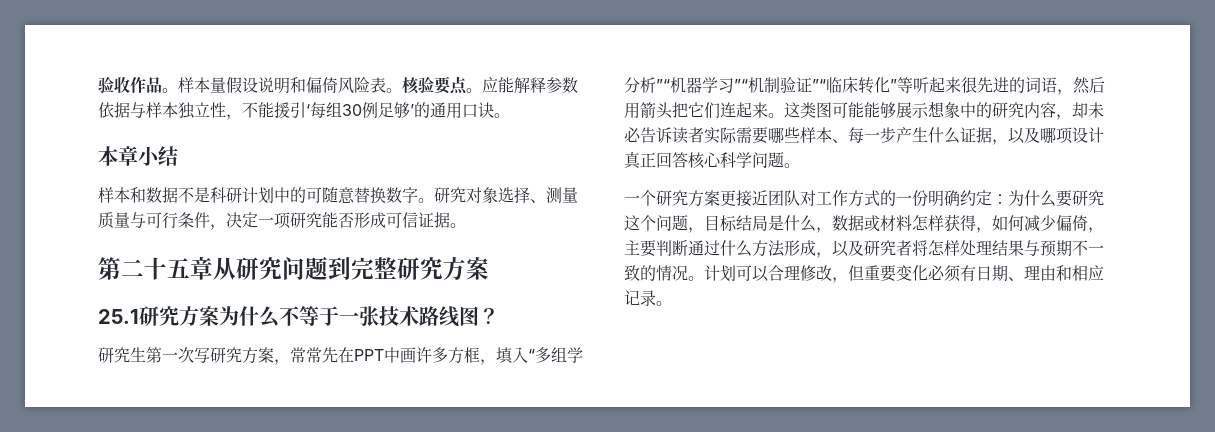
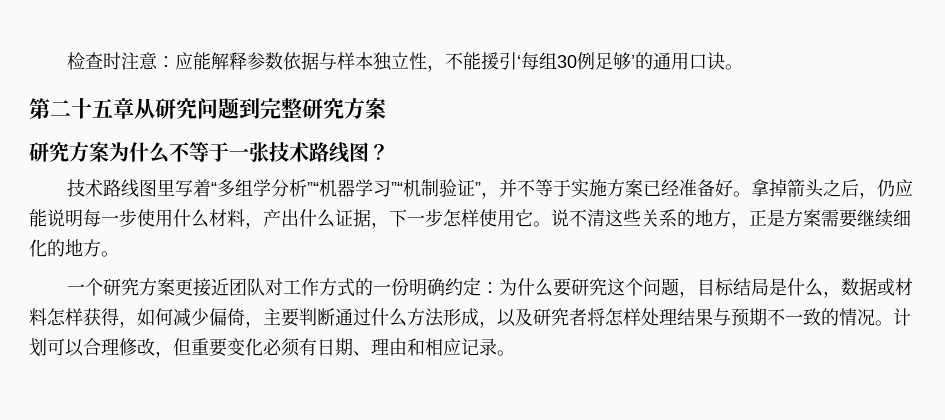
- 验收作品。样本量假设说明和偏倚风险表。核验要点。应能解释参数依据与样本独立性，不能援引‘每组30例足够’的通用口诀。
+ 检查时注意：应能解释参数依据与样本独立性，不能援引‘每组30例足够’的通用口诀。
- 本章小结
- 样本和数据不是科研计划中的可随意替换数字。研究对象选择、测量质量与可行条件，决定一项研究能否形成可信证据。
- 25.1研究方案为什么不等于一张技术路线图？
+ 研究方案为什么不等于一张技术路线图？
- 研究生第一次写研究方案，常常先在PPT中画许多方框，填入“多组学分析”“机器学习”“机制验证”“临床转化”等听起来很先进的词语，然后用箭头把它们连起来。这类图可能能够展示想象中的研究内容，却未必告诉读者实际需要哪些样本、每一步产生什么证据，以及哪项设计真正回答核心科学问题。
+ 技术路线图里写着“多组学分析”“机器学习”“机制验证”，并不等于实施方案已经准备好。拿掉箭头之后，仍应能说明每一步使用什么材料，产出什么证据，下一步怎样使用它。说不清这些关系的地方，正是方案需要继续细化的地方。

